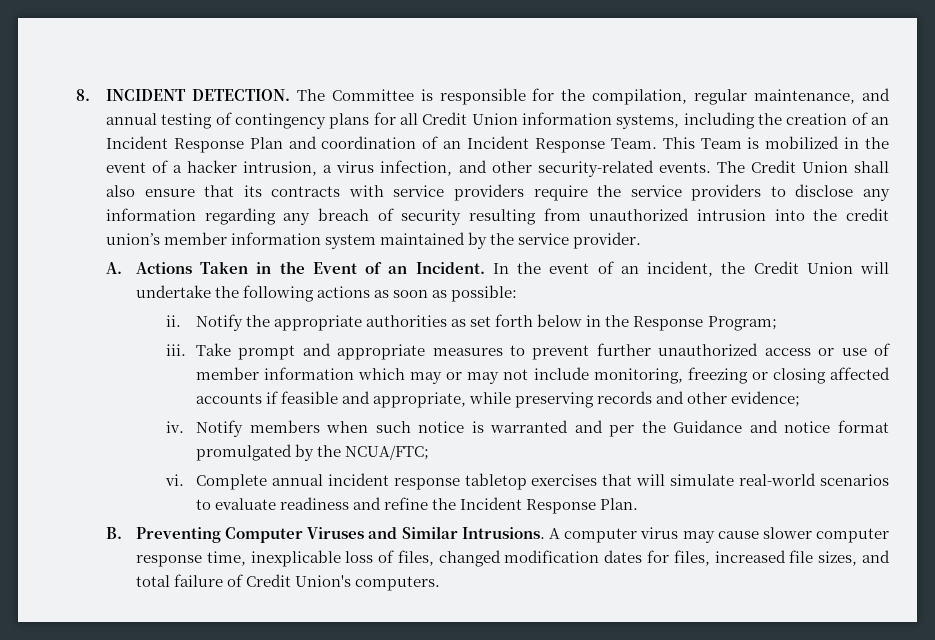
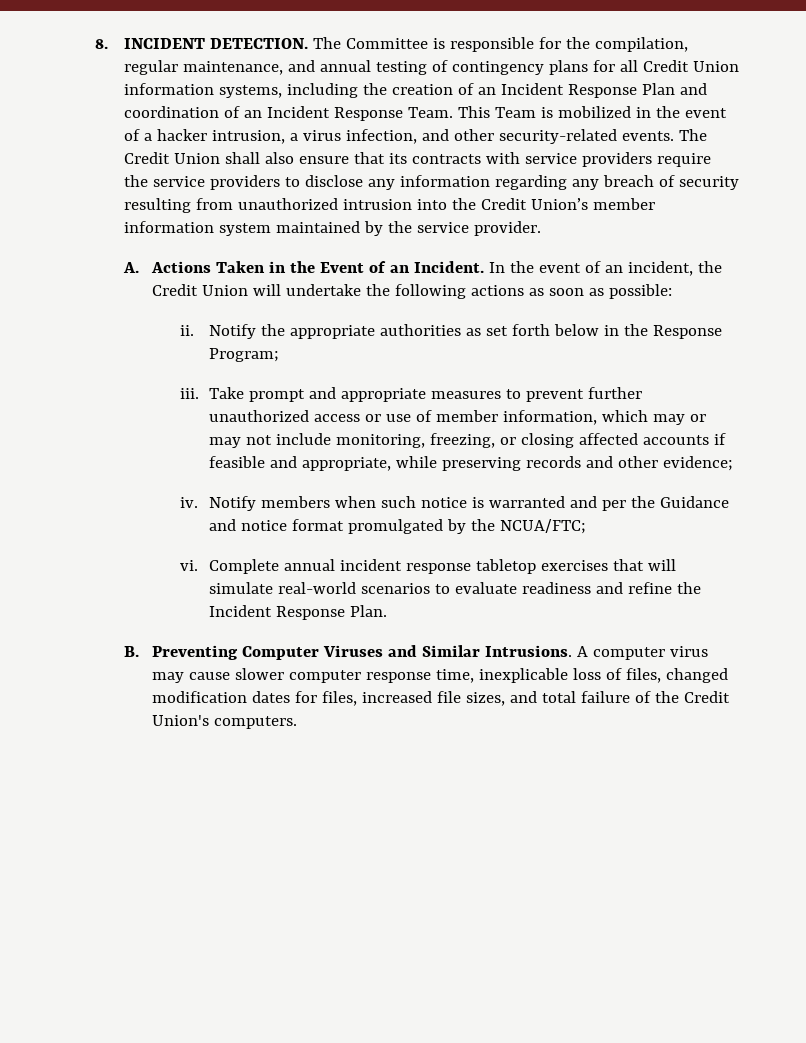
- The Credit Union shall also ensure that its contracts with service providers require the service providers to disclose any information regarding any breach of security resulting from unauthorized intrusion into the credit union’s member information system maintained by the service provider.
+ The Credit Union shall also ensure that its contracts with service providers require the service providers to disclose any information regarding any breach of security resulting from unauthorized intrusion into the Credit Union’s member information system maintained by the service provider.
- Take prompt and appropriate measures to prevent further unauthorized access or use of member information which may or may not include monitoring, freezing or closing affected accounts if feasible and appropriate, while preserving records and other evidence;
+ Take prompt and appropriate measures to prevent further unauthorized access or use of member information, which may or may not include monitoring, freezing, or closing affected accounts if feasible and appropriate, while preserving records and other evidence;
- A computer virus may cause slower computer response time, inexplicable loss of files, changed modification dates for files, increased file sizes, and total failure of Credit Union's computers.
+ A computer virus may cause slower computer response time, inexplicable loss of files, changed modification dates for files, increased file sizes, and total failure of the Credit Union's computers.

